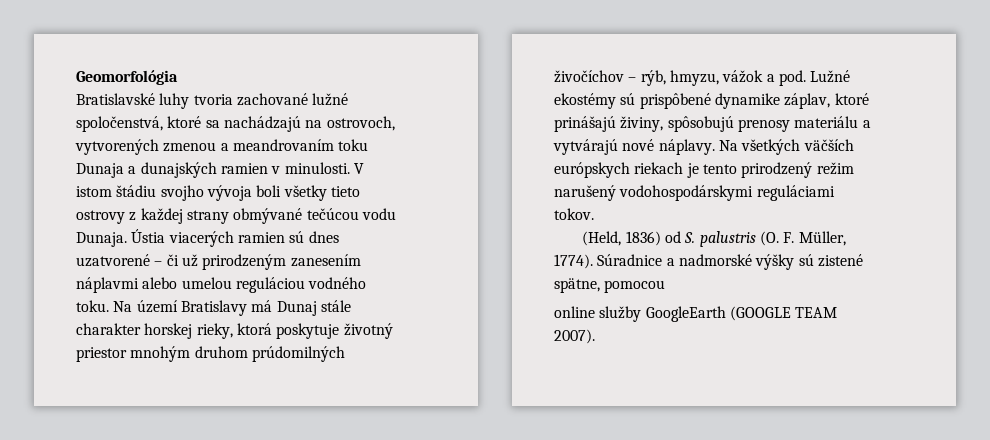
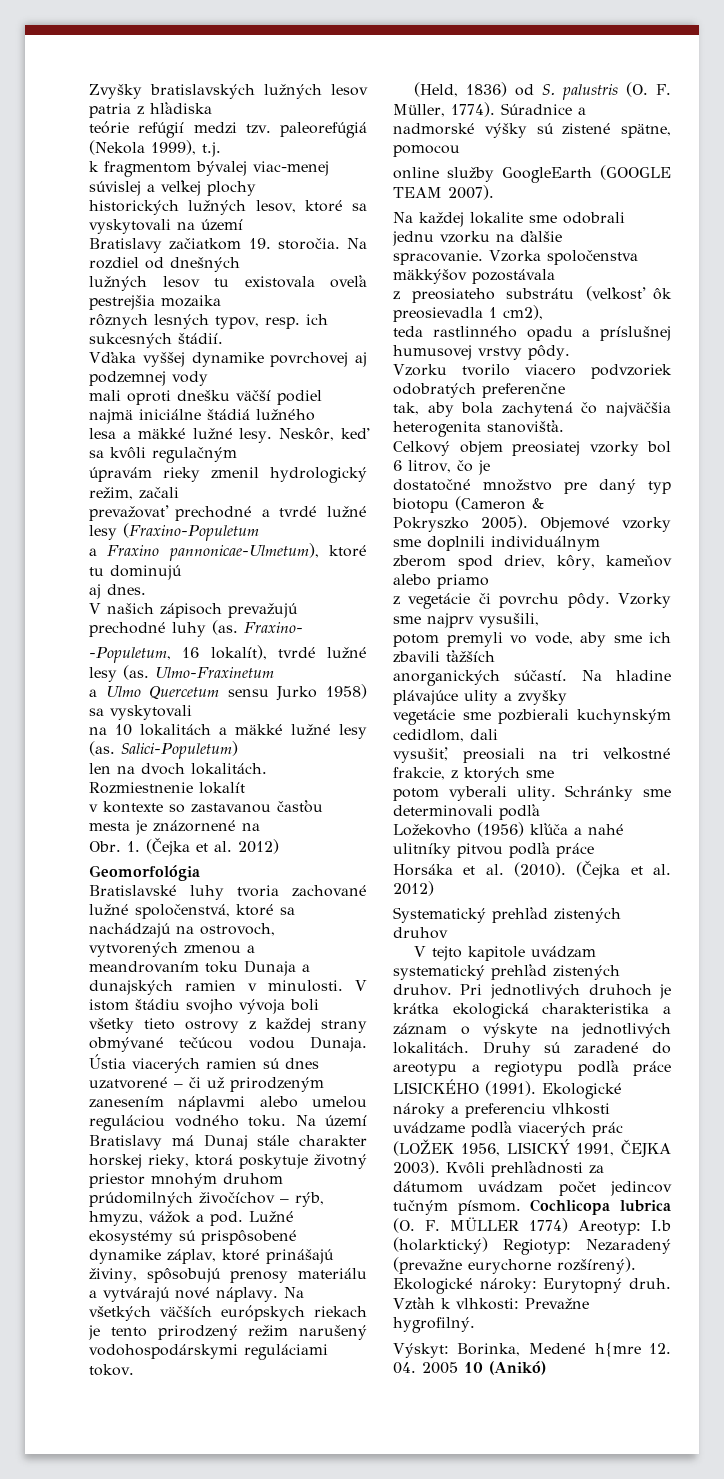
+ Zvyšky bratislavských lužných lesov patria z hľadiska
+ teórie refúgií medzi tzv. paleorefúgiá (Nekola 1999), t.j.
+ k fragmentom bývalej viac-menej súvislej a veľkej plochy
+ historických lužných lesov, ktoré sa vyskytovali na území
+ Bratislavy začiatkom 19. storočia. Na rozdiel od dnešných
+ lužných lesov tu existovala oveľa pestrejšia mozaika
+ rôznych lesných typov, resp. ich sukcesných štádií.
+ Vďaka vyššej dynamike povrchovej aj podzemnej vody
+ mali oproti dnešku väčší podiel najmä iniciálne štádiá lužného
+ lesa a mäkké lužné lesy. Neskôr, keď sa kvôli regulačným
+ úpravám rieky zmenil hydrologický režim, začali
+ prevažovať prechodné a tvrdé lužné lesy (Fraxino-Populetum
+ a Fraxino pannonicae-Ulmetum), ktoré tu dominujú
+ aj dnes.
+ V našich zápisoch prevažujú prechodné luhy (as. Fraxino-
+ -Populetum, 16 lokalít), tvrdé lužné lesy (as. Ulmo-Fraxinetum
+ a Ulmo Quercetum sensu Jurko 1958) sa vyskytovali
+ na 10 lokalitách a mäkké lužné lesy (as. Salici-Populetum)
+ len na dvoch lokalitách. Rozmiestnenie lokalít
+ v kontexte so zastavanou časťou mesta je znázornené na
+ Obr. 1. (Čejka et al. 2012)
- V istom štádiu svojho vývoja boli všetky tieto ostrovy z každej strany obmývané tečúcou vodu Dunaja.
+ V istom štádiu svojho vývoja boli všetky tieto ostrovy z každej strany obmývané tečúcou vodou Dunaja.
- Lužné ekostémy sú prispôbené dynamike záplav, ktoré prinášajú živiny, spôsobujú prenosy materiálu a vytvárajú nové náplavy.
+ Lužné ekosystémy sú prispôsobené dynamike záplav, ktoré prinášajú živiny, spôsobujú prenosy materiálu a vytvárajú nové náplavy.
+ Na každej lokalite sme odobrali jednu vzorku na ďalšie
+ spracovanie. Vzorka spoločenstva mäkkýšov pozostávala
+ z preosiateho substrátu (veľkosť ôk preosievadla 1 cm2),
+ teda rastlinného opadu a príslušnej humusovej vrstvy pôdy.
+ Vzorku tvorilo viacero podvzoriek odobratých preferenčne
+ tak, aby bola zachytená čo najväčšia heterogenita stanovišťa.
+ Celkový objem preosiatej vzorky bol 6 litrov, čo je
+ dostatočné množstvo pre daný typ biotopu (Cameron &
+ Pokryszko 2005). Objemové vzorky sme doplnili individuálnym
+ zberom spod driev, kôry, kameňov alebo priamo
+ z vegetácie či povrchu pôdy. Vzorky sme najprv vysušili,
+ potom premyli vo vode, aby sme ich zbavili ťažších
+ anorganických súčastí. Na hladine plávajúce ulity a zvyšky
+ vegetácie sme pozbierali kuchynským cedidlom, dali
+ vysušiť, preosiali na tri veľkostné frakcie, z ktorých sme
+ potom vyberali ulity. Schránky sme determinovali podľa
+ Ložekovho (1956) kľúča a nahé ulitníky pitvou podľa práce
+ Horsáka et al. (2010). (Čejka et al. 2012)
+ Systematický prehľad zistených druhov
+ V tejto kapitole uvádzam systematický prehľad zistených druhov. Pri jednotlivých druhoch je krátka ekologická charakteristika a záznam o výskyte na jednotlivých lokalitách. Druhy sú zaradené do areotypu a regiotypu podľa práce LISICKÉHO (1991). Ekologické nároky a preferenciu vlhkosti uvádzame podľa viacerých prác (LOŽEK 1956, LISICKÝ 1991, ČEJKA 2003). Kvôli prehľadnosti za dátumom uvádzam počet jedincov tučným písmom. Cochlicopa lubrica (O. F. MÜLLER 1774) Areotyp: I.b (holarktický) Regiotyp: Nezaradený (prevažne eurychorne rozšírený). Ekologické nároky: Eurytopný druh. Vzťah k vlhkosti: Prevažne hygrofilný.
+ Výskyt: Borinka, Medené h{mre 12. 04. 2005 10 (Anikó)

